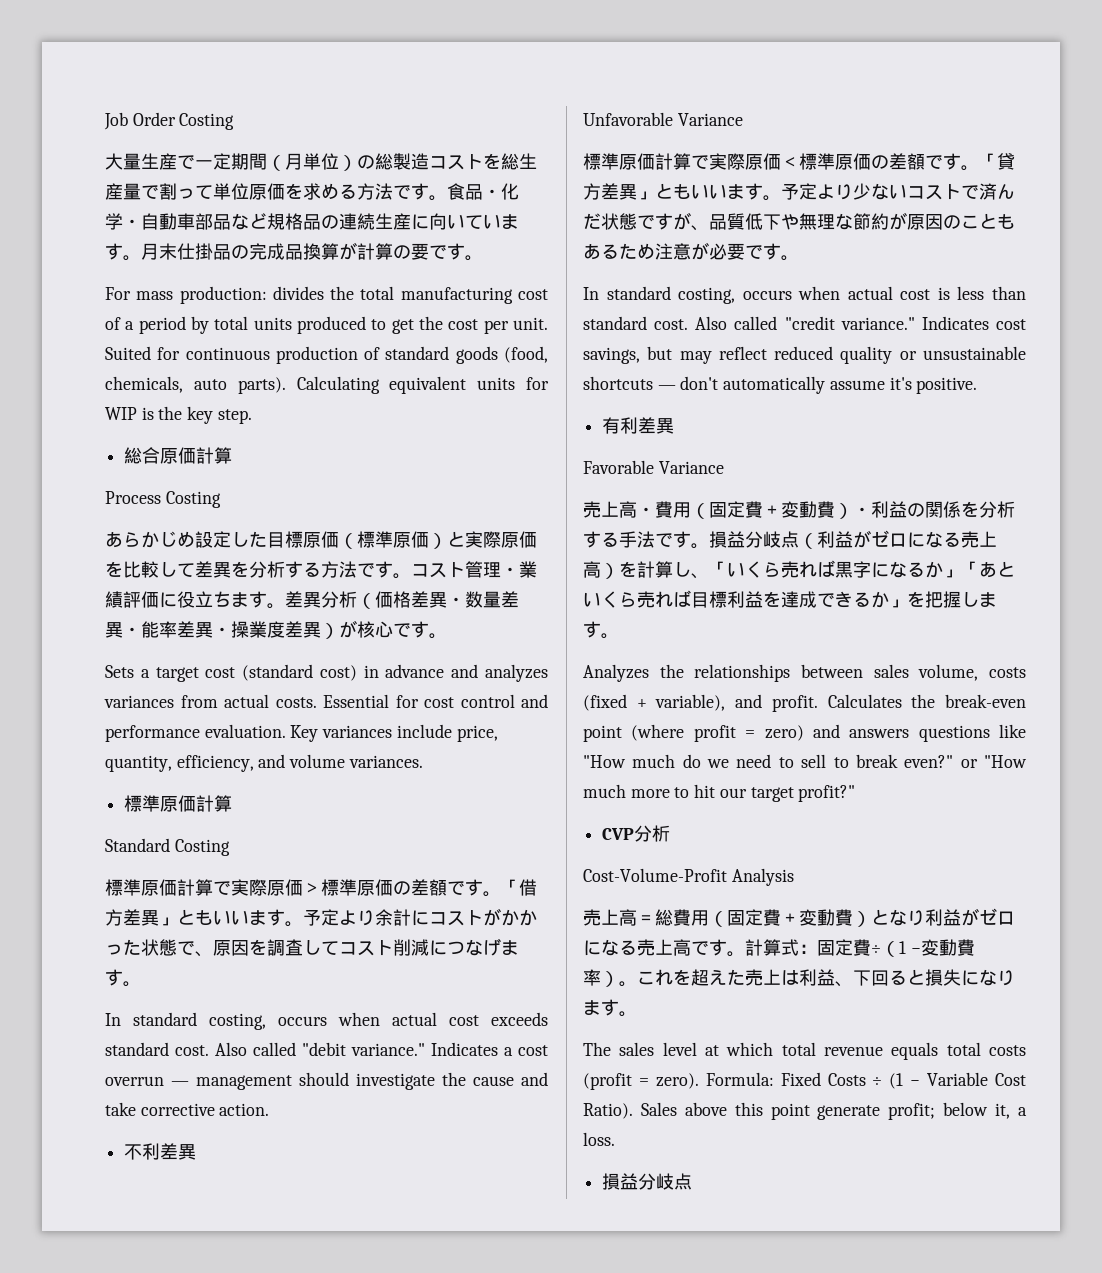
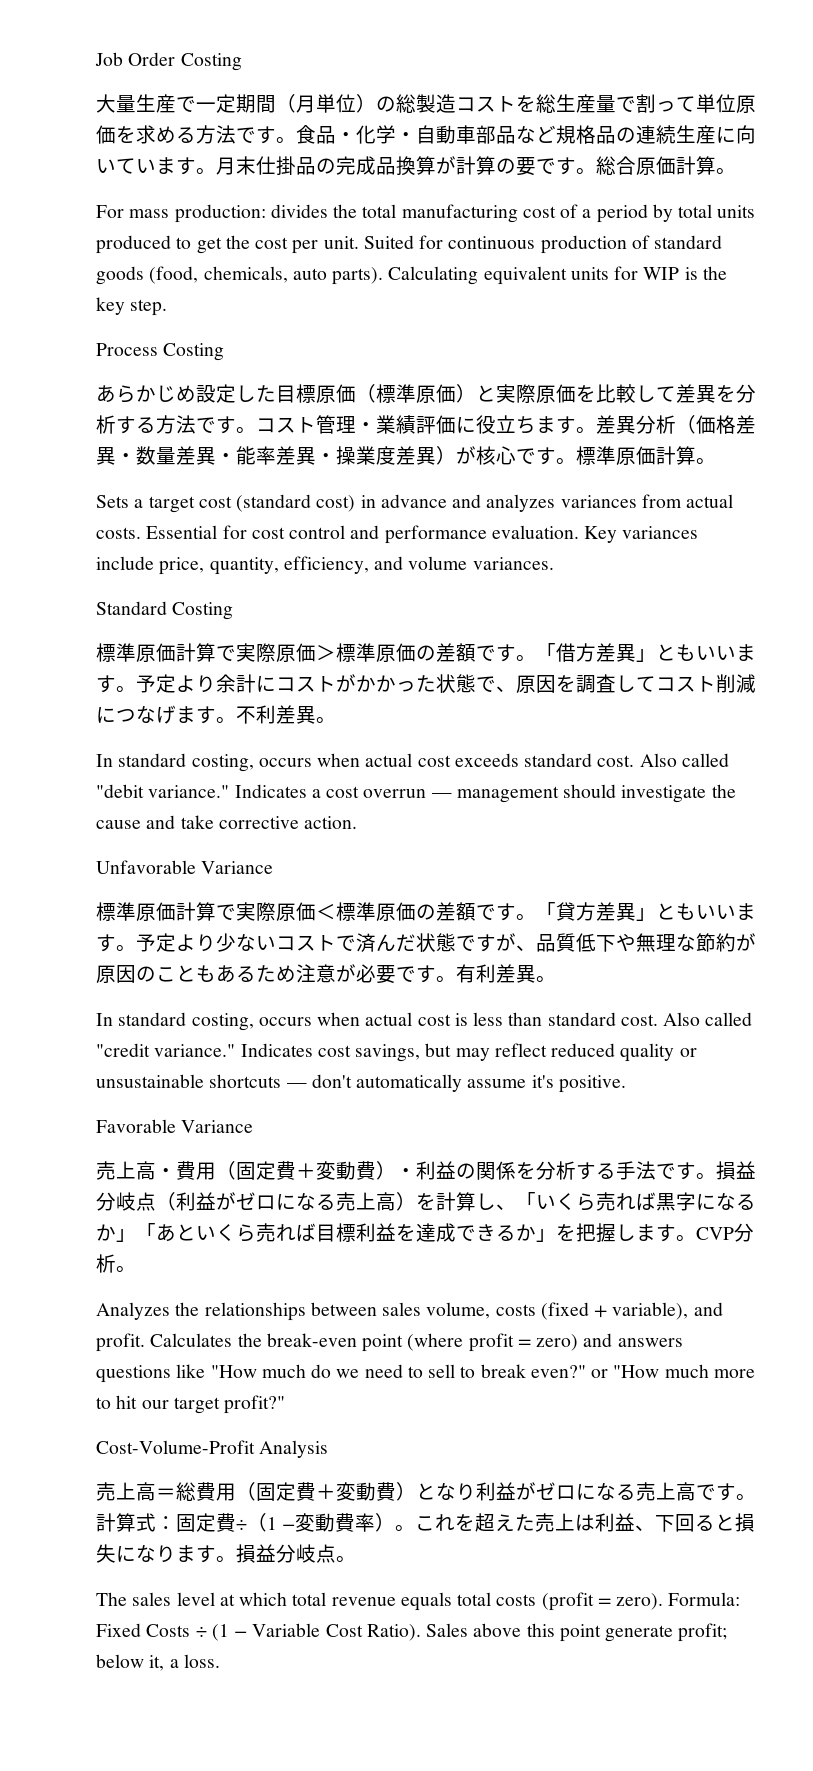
+ 総合原価計算。
- 総合原価計算
+ 標準原価計算。
  Key variances include price, quantity, efficiency, and volume variances.
- 標準原価計算
+ 不利差異。
- 不利差異
+ 有利差異。
- 有利差異
+ CVP分析。
- CVP分析
+ 損益分岐点。
  Sales above this point generate profit; below it, a loss.
- 損益分岐点

